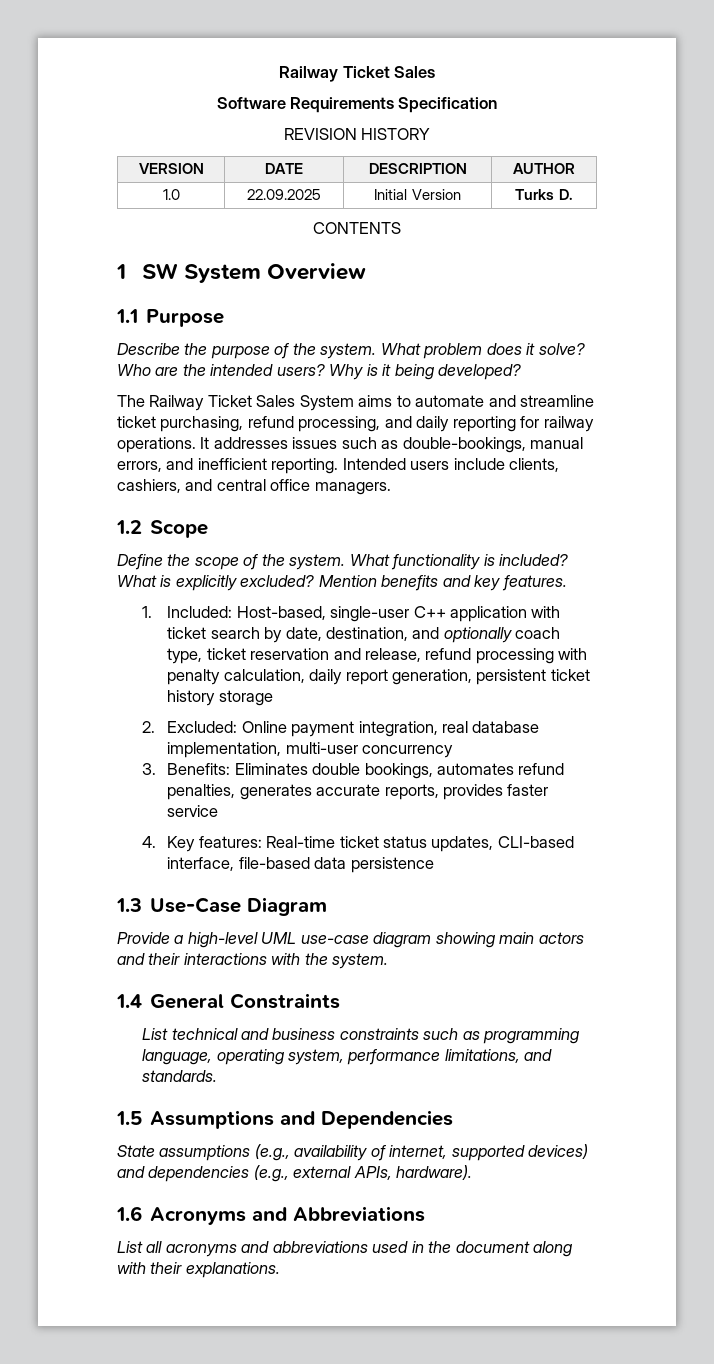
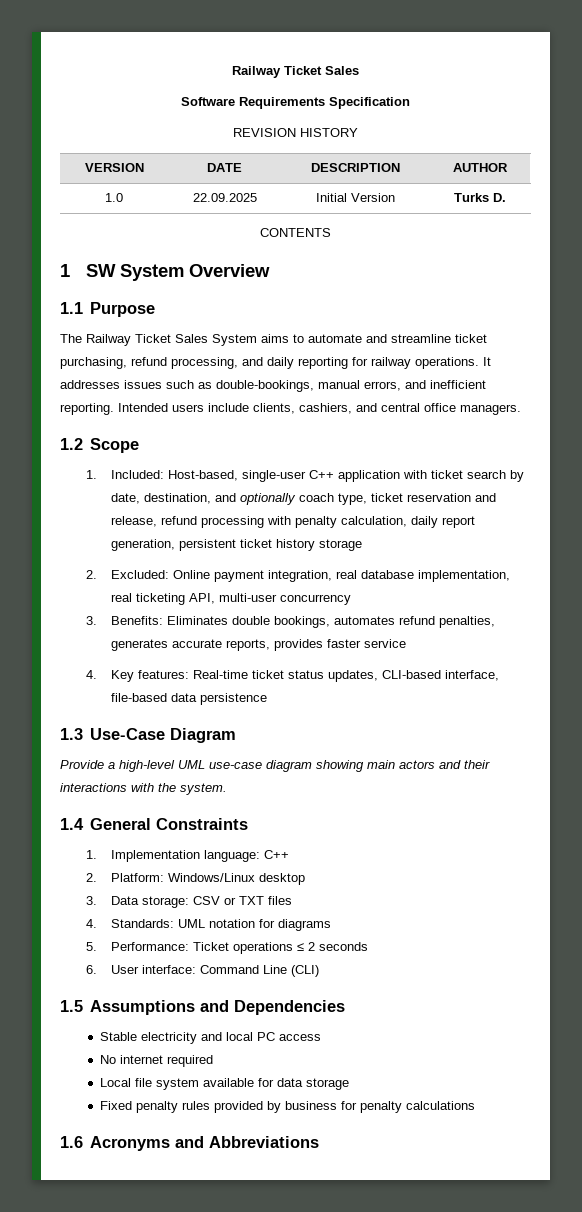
- Describe the purpose of the system. What problem does it solve? Who are the intended users? Why is it being developed?
- Define the scope of the system. What functionality is included? What is explicitly excluded? Mention benefits and key features.
- 2. Excluded: Online payment integration, real database implementation, multi-user concurrency
+ 2. Excluded: Online payment integration, real database implementation, real ticketing API, multi-user concurrency
- List technical and business constraints such as programming language, operating system, performance limitations, and standards.
+ 1. Implementation language: C++
+ 2. Platform: Windows/Linux desktop
+ 3. Data storage: CSV or TXT files
+ 4. Standards: UML notation for diagrams
+ 5. Performance: Ticket operations ≤ 2 seconds
+ 6. User interface: Command Line (CLI)
  1.5 Assumptions and Dependencies
- State assumptions (e.g., availability of internet, supported devices) and dependencies (e.g., external APIs, hardware).
+ Stable electricity and local PC access
+ No internet required
+ Local file system available for data storage
+ Fixed penalty rules provided by business for penalty calculations
  1.6 Acronyms and Abbreviations
- List all acronyms and abbreviations used in the document along with their explanations.

